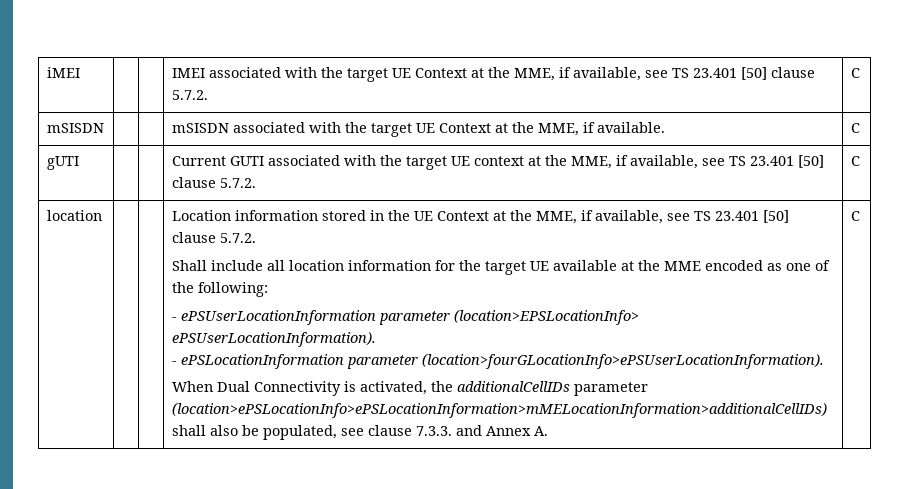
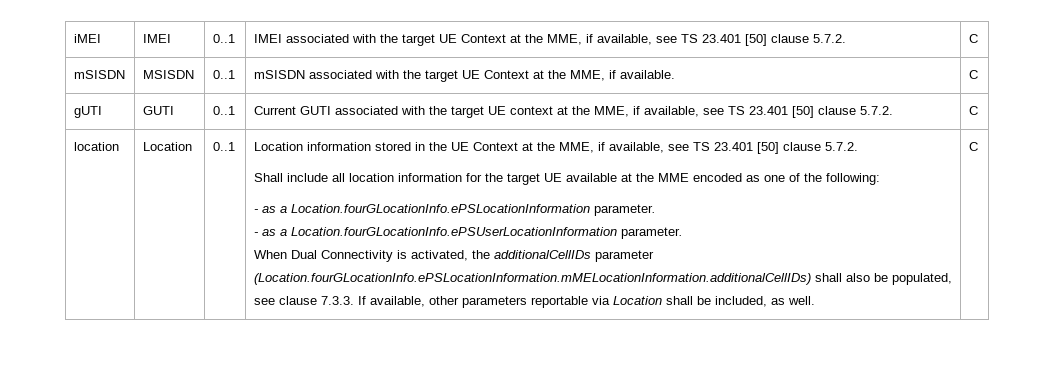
- iMEI | | | IMEI associated with the target UE Context at the MME, if available, see TS 23.401 [50] clause 5.7.2. | C
+ iMEI | IMEI | 0..1 | IMEI associated with the target UE Context at the MME, if available, see TS 23.401 [50] clause 5.7.2. | C
- mSISDN | | | mSISDN associated with the target UE Context at the MME, if available. | C
+ mSISDN | MSISDN | 0..1 | mSISDN associated with the target UE Context at the MME, if available. | C
- gUTI | | | Current GUTI associated with the target UE context at the MME, if available, see TS 23.401 [50] clause 5.7.2. | C
+ gUTI | GUTI | 0..1 | Current GUTI associated with the target UE context at the MME, if available, see TS 23.401 [50] clause 5.7.2. | C
+ Location | 0..1
- - ePSUserLocationInformation parameter (location>EPSLocationInfo> ePSUserLocationInformation).
- - ePSLocationInformation parameter (location>fourGLocationInfo>ePSUserLocationInformation).
+ - as a Location.fourGLocationInfo.ePSLocationInformation parameter.
+ - as a Location.fourGLocationInfo.ePSUserLocationInformation parameter.
- When Dual Connectivity is activated, the additionalCellIDs parameter (location>ePSLocationInfo>ePSLocationInformation>mMELocationInformation>additionalCellIDs) shall also be populated, see clause 7.3.3. and Annex A.
+ When Dual Connectivity is activated, the additionalCellIDs parameter (Location.fourGLocationInfo.ePSLocationInformation.mMELocationInformation.additionalCellIDs) shall also be populated, see clause 7.3.3. If available, other parameters reportable via Location shall be included, as well.

